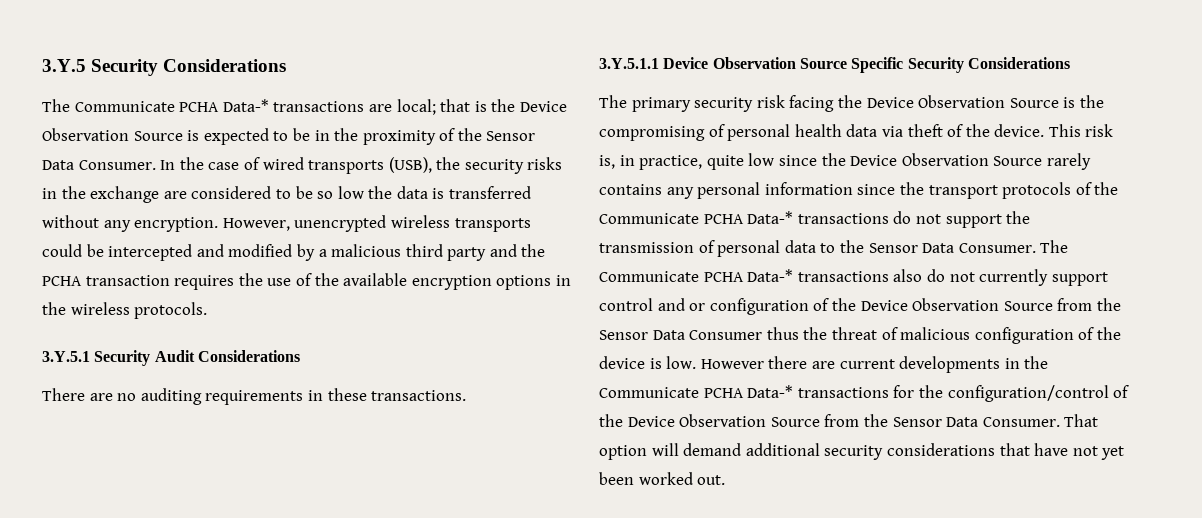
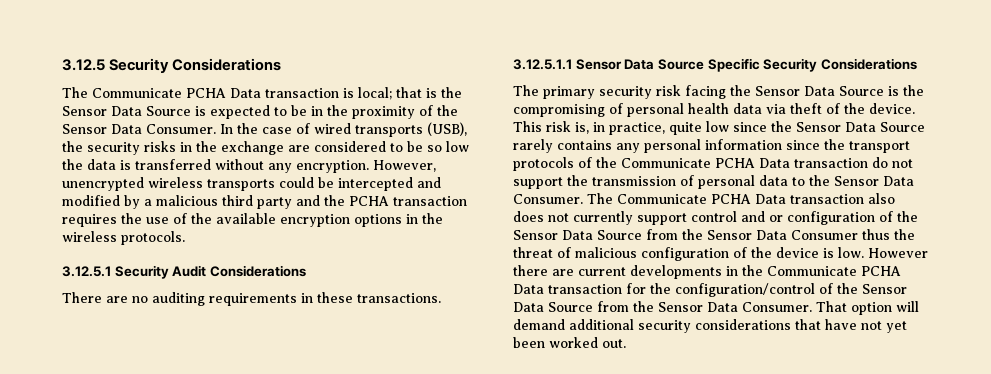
- 3.Y.5 Security Considerations
+ 3.12.5 Security Considerations
- The Communicate PCHA Data-* transactions are local; that is the Device Observation Source is expected to be in the proximity of the Sensor Data Consumer.
+ The Communicate PCHA Data transaction is local; that is the Sensor Data Source is expected to be in the proximity of the Sensor Data Consumer.
- 3.Y.5.1 Security Audit Considerations
+ 3.12.5.1 Security Audit Considerations
- 3.Y.5.1.1 Device Observation Source Specific Security Considerations
+ 3.12.5.1.1 Sensor Data Source Specific Security Considerations
- The primary security risk facing the Device Observation Source is the compromising of personal health data via theft of the device.
+ The primary security risk facing the Sensor Data Source is the compromising of personal health data via theft of the device.
- This risk is, in practice, quite low since the Device Observation Source rarely contains any personal information since the transport protocols of the Communicate PCHA Data-* transactions do not support the transmission of personal data to the Sensor Data Consumer.
+ This risk is, in practice, quite low since the Sensor Data Source rarely contains any personal information since the transport protocols of the Communicate PCHA Data transaction do not support the transmission of personal data to the Sensor Data Consumer.
- The Communicate PCHA Data-* transactions also do not currently support control and or configuration of the Device Observation Source from the Sensor Data Consumer thus the threat of malicious configuration of the device is low.
+ The Communicate PCHA Data transaction also does not currently support control and or configuration of the Sensor Data Source from the Sensor Data Consumer thus the threat of malicious configuration of the device is low.
- However there are current developments in the Communicate PCHA Data-* transactions for the configuration/control of the Device Observation Source from the Sensor Data Consumer.
+ However there are current developments in the Communicate PCHA Data transaction for the configuration/control of the Sensor Data Source from the Sensor Data Consumer.

